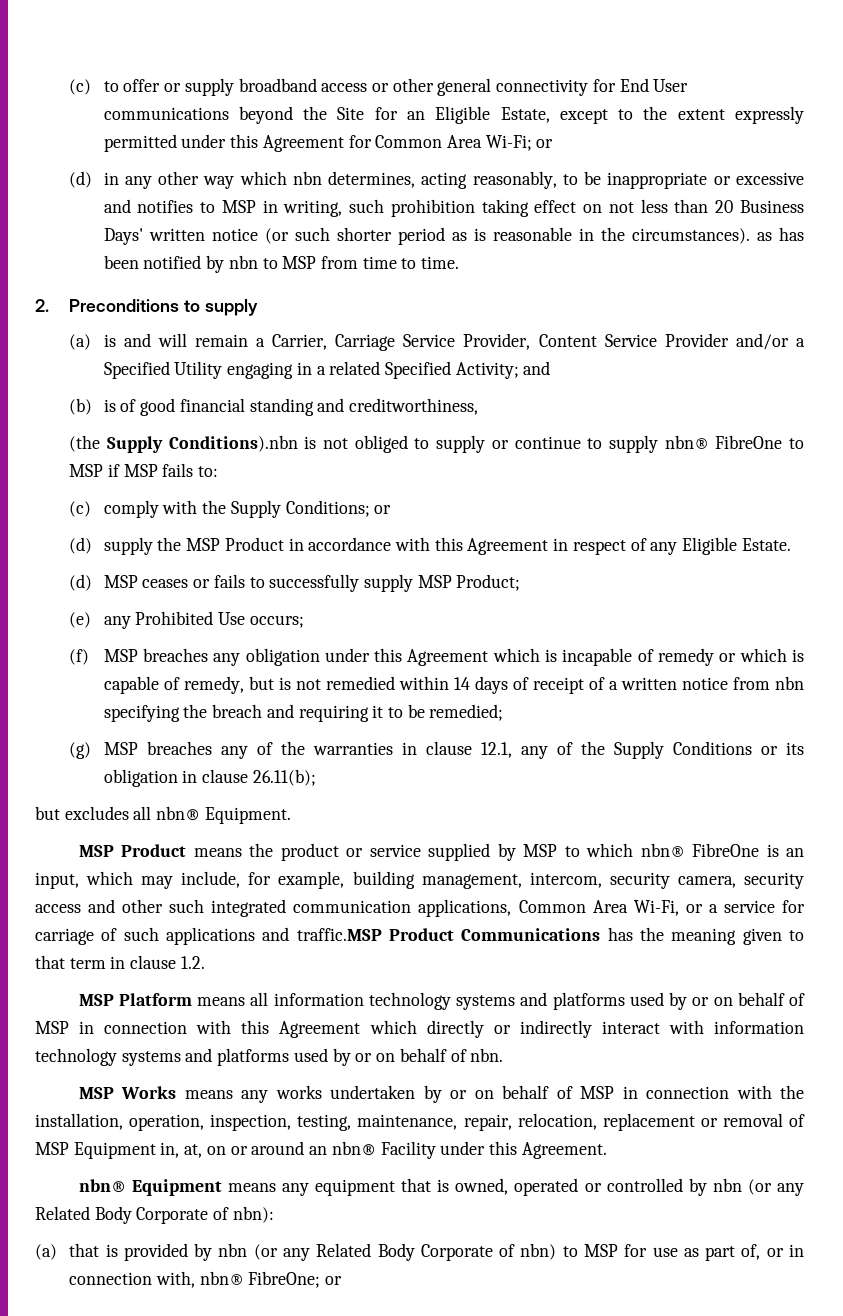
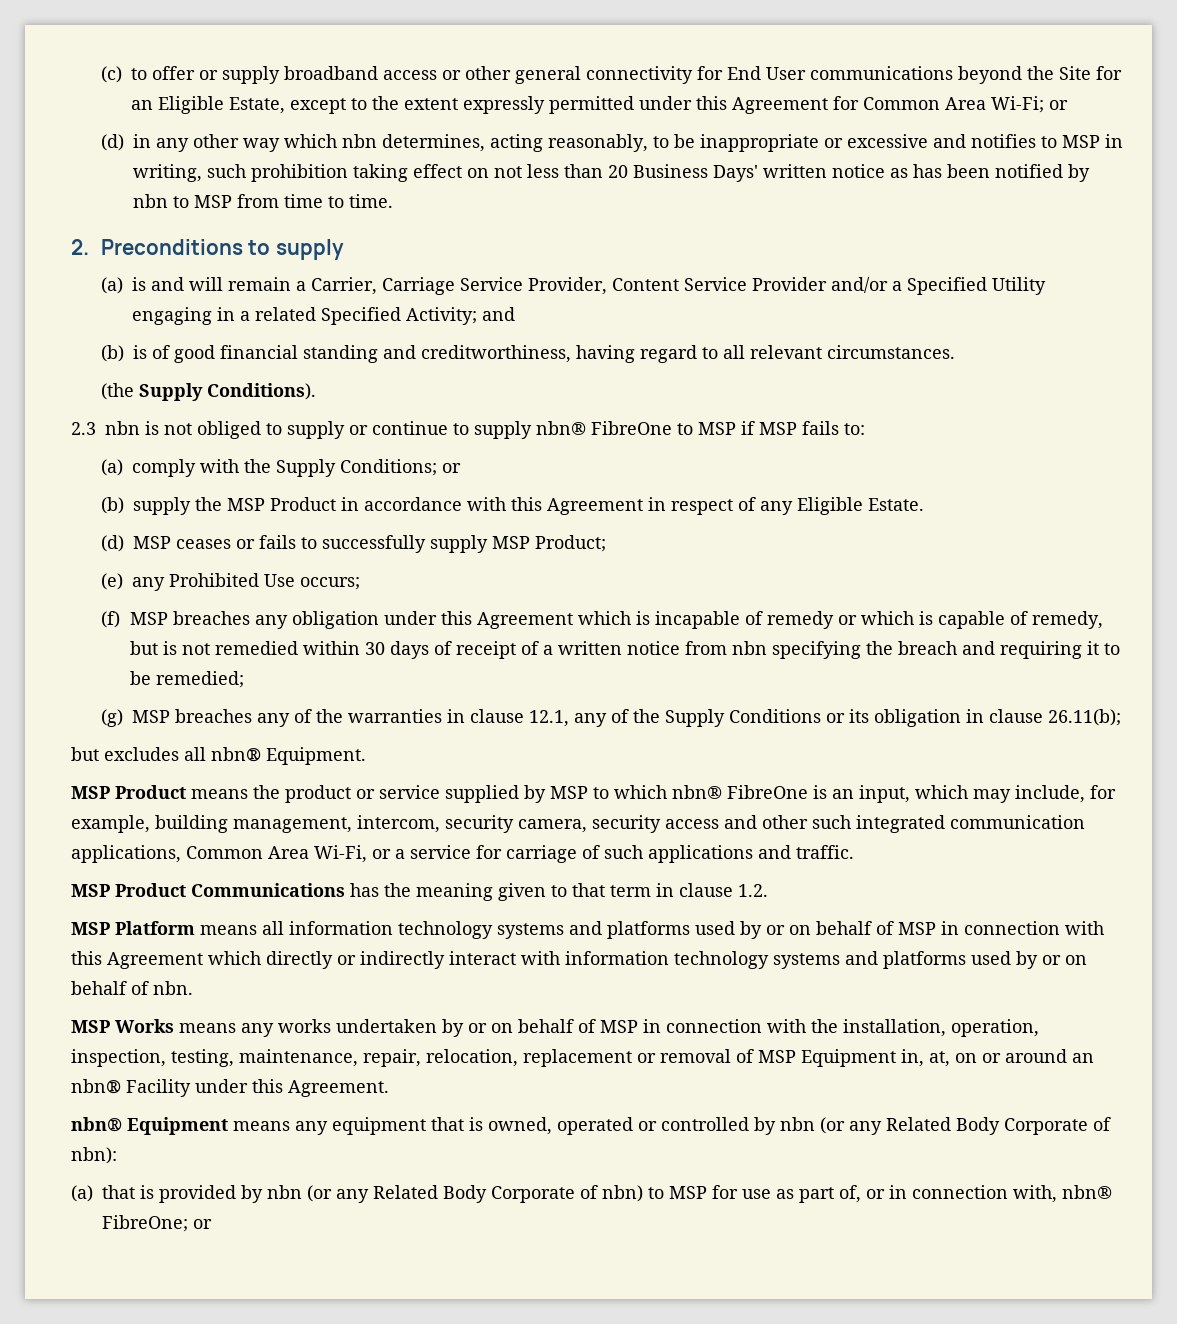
- (d) in any other way which nbn determines, acting reasonably, to be inappropriate or excessive and notifies to MSP in writing, such prohibition taking effect on not less than 20 Business Days' written notice (or such shorter period as is reasonable in the circumstances). as has been notified by nbn to MSP from time to time.
+ (d) in any other way which nbn determines, acting reasonably, to be inappropriate or excessive and notifies to MSP in writing, such prohibition taking effect on not less than 20 Business Days' written notice as has been notified by nbn to MSP from time to time.
- (b) is of good financial standing and creditworthiness,
+ (b) is of good financial standing and creditworthiness, having regard to all relevant circumstances.
- (the Supply Conditions).nbn is not obliged to supply or continue to supply nbn® FibreOne to MSP if MSP fails to:
+ (the Supply Conditions).
+ 2.3 nbn is not obliged to supply or continue to supply nbn® FibreOne to MSP if MSP fails to:
- (c) comply with the Supply Conditions; or
+ (a) comply with the Supply Conditions; or
- (d) supply the MSP Product in accordance with this Agreement in respect of any Eligible Estate.
+ (b) supply the MSP Product in accordance with this Agreement in respect of any Eligible Estate.
- (f) MSP breaches any obligation under this Agreement which is incapable of remedy or which is capable of remedy, but is not remedied within 14 days of receipt of a written notice from nbn specifying the breach and requiring it to be remedied;
+ (f) MSP breaches any obligation under this Agreement which is incapable of remedy or which is capable of remedy, but is not remedied within 30 days of receipt of a written notice from nbn specifying the breach and requiring it to be remedied;
- MSP Product means the product or service supplied by MSP to which nbn® FibreOne is an input, which may include, for example, building management, intercom, security camera, security access and other such integrated communication applications, Common Area Wi-Fi, or a service for carriage of such applications and traffic.MSP Product Communications has the meaning given to that term in clause 1.2.
+ MSP Product means the product or service supplied by MSP to which nbn® FibreOne is an input, which may include, for example, building management, intercom, security camera, security access and other such integrated communication applications, Common Area Wi-Fi, or a service for carriage of such applications and traffic.
+ MSP Product Communications has the meaning given to that term in clause 1.2.

